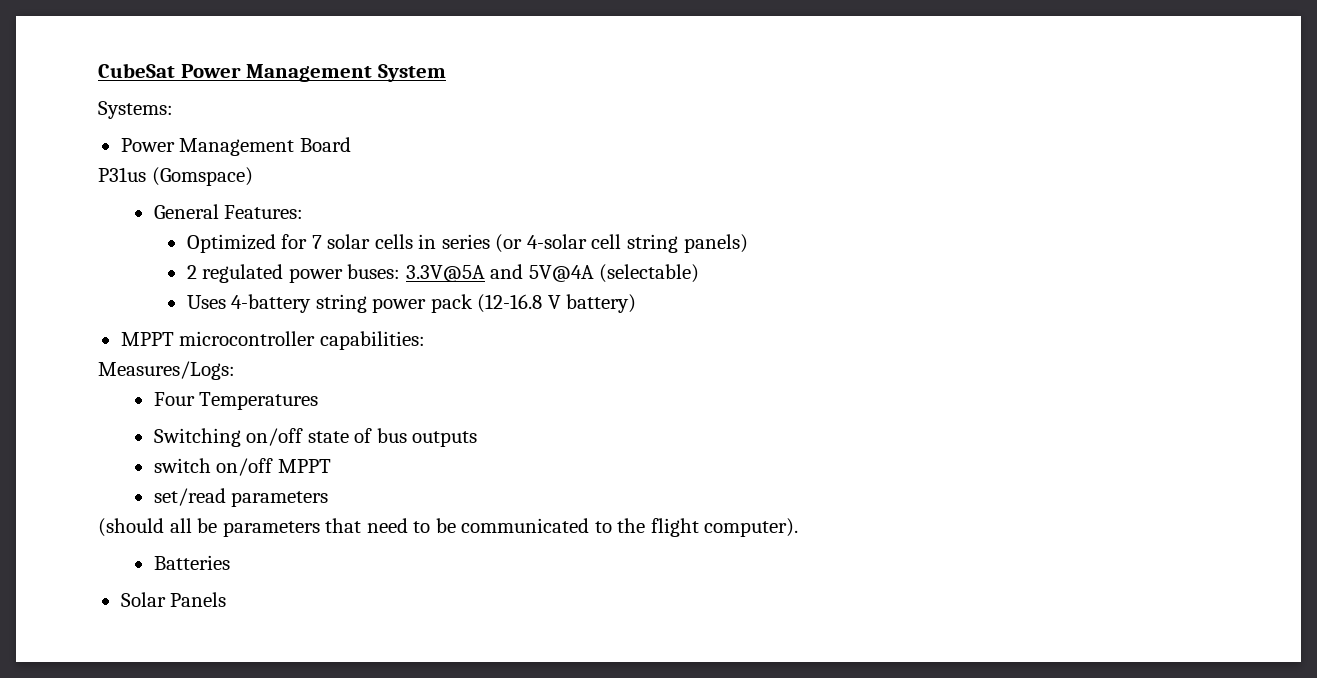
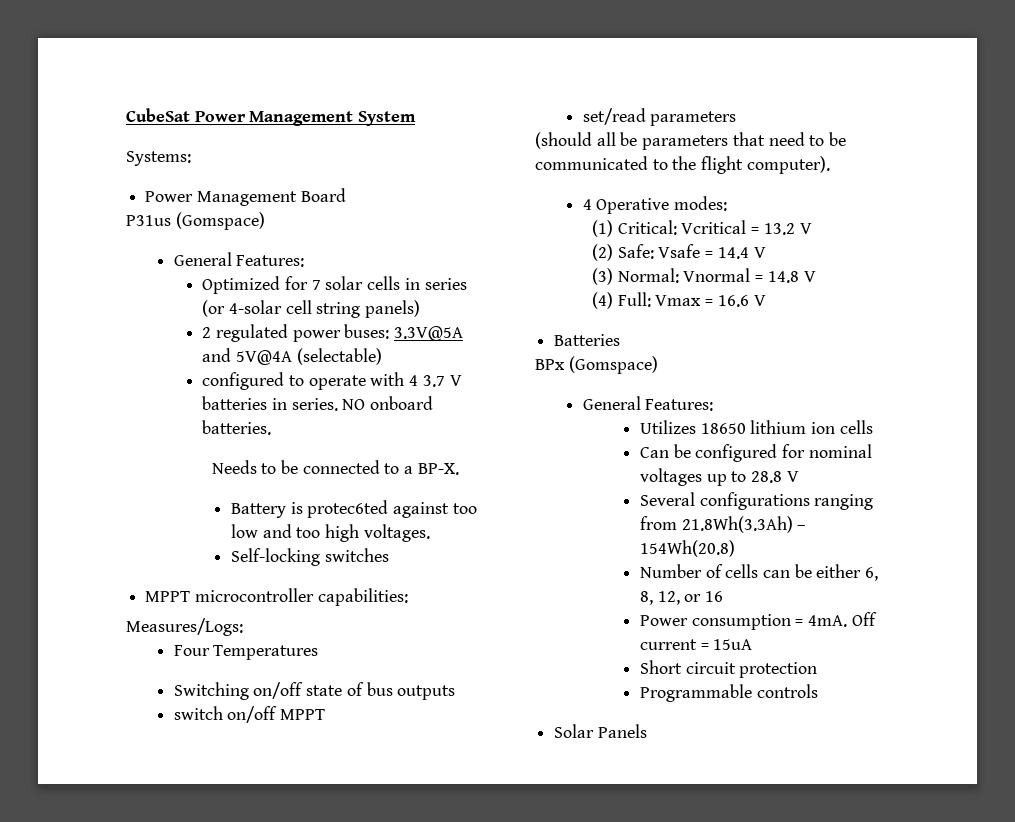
- Uses 4-battery string power pack (12-16.8 V battery)
+ configured to operate with 4 3.7 V batteries in series. NO onboard batteries.
+ Needs to be connected to a BP-X.
+ Battery is protec6ted against too low and too high voltages.
+ Self-locking switches
+ 4 Operative modes:
+ (1) Critical: Vcritical = 13.2 V
+ (2) Safe: Vsafe = 14.4 V
+ (3) Normal: Vnormal = 14.8 V
+ (4) Full: Vmax = 16.6 V
  Batteries
+ BPx (Gomspace)
+ General Features:
+ Utilizes 18650 lithium ion cells
+ Can be configured for nominal voltages up to 28.8 V
+ Several configurations ranging from 21.8Wh(3.3Ah) – 154Wh(20.8)
+ Number of cells can be either 6, 8, 12, or 16
+ Power consumption = 4mA. Off current = 15uA
+ Short circuit protection
+ Programmable controls

